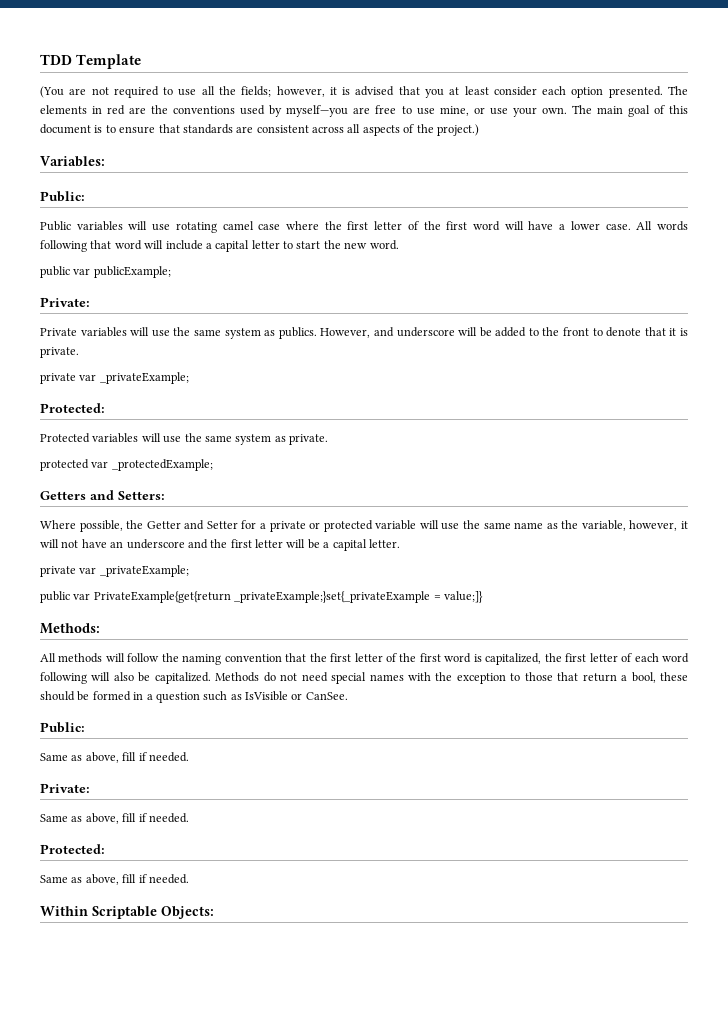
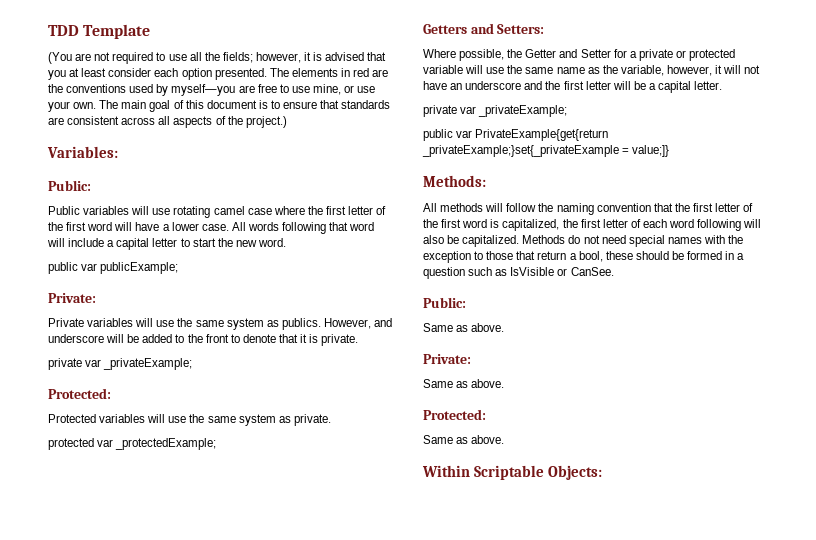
  Methods do not need special names with the exception to those that return a bool, these should be formed in a question such as IsVisible or CanSee.
  Public:
- Same as above, fill if needed.
+ Same as above.
  Private:
- Same as above, fill if needed.
+ Same as above.
  Protected:
- Same as above, fill if needed.
+ Same as above.

